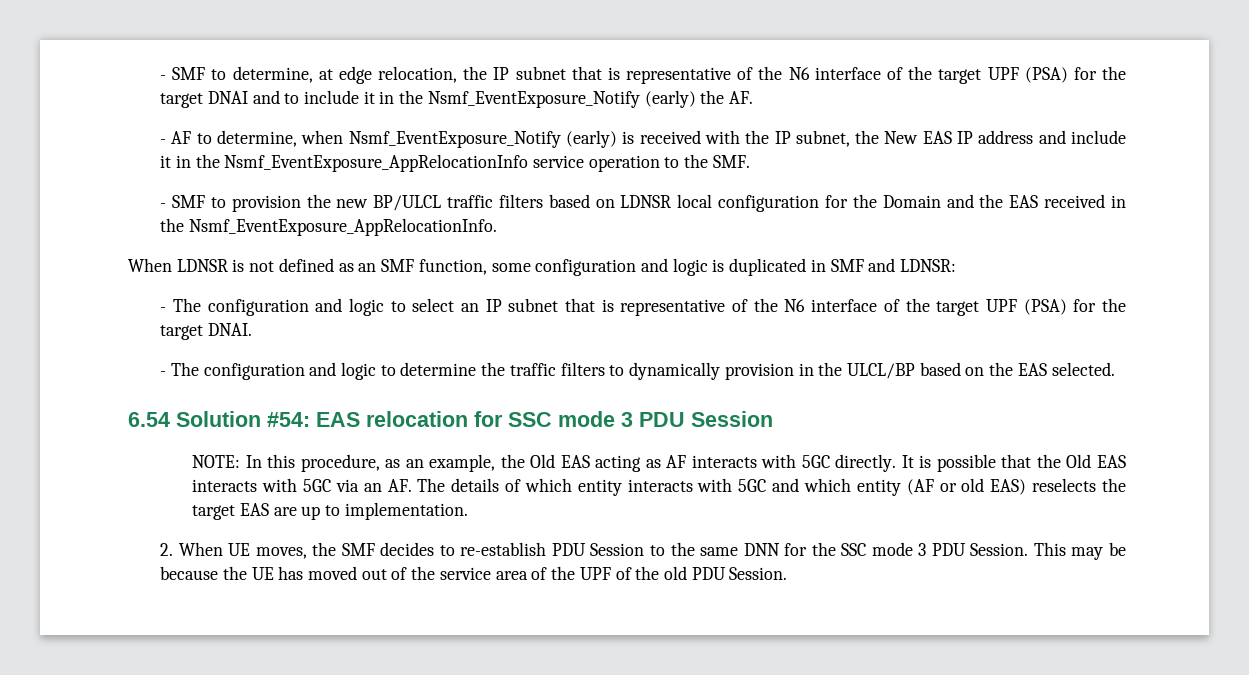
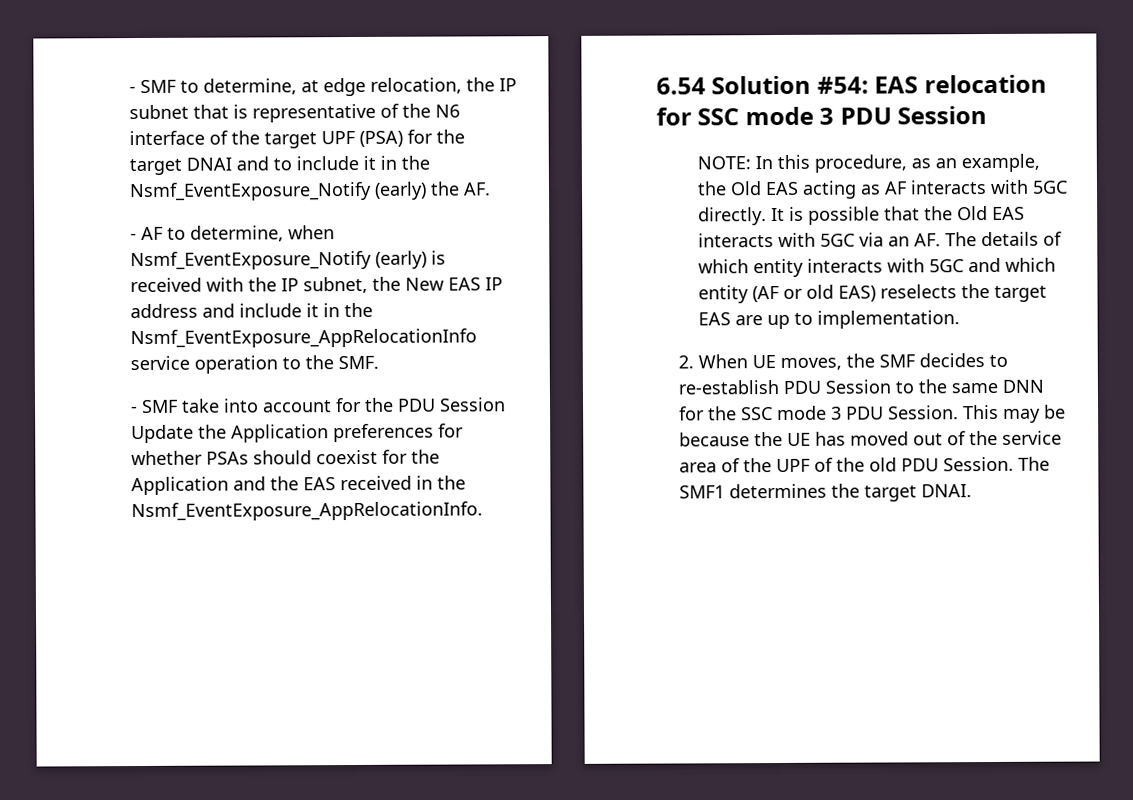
- - SMF to provision the new BP/ULCL traffic filters based on LDNSR local configuration for the Domain and the EAS received in the Nsmf_EventExposure_AppRelocationInfo.
+ - SMF take into account for the PDU Session Update the Application preferences for whether PSAs should coexist for the Application and the EAS received in the Nsmf_EventExposure_AppRelocationInfo.
- When LDNSR is not defined as an SMF function, some configuration and logic is duplicated in SMF and LDNSR:
- - The configuration and logic to select an IP subnet that is representative of the N6 interface of the target UPF (PSA) for the target DNAI.
- - The configuration and logic to determine the traffic filters to dynamically provision in the ULCL/BP based on the EAS selected.
+ The SMF1 determines the target DNAI.

